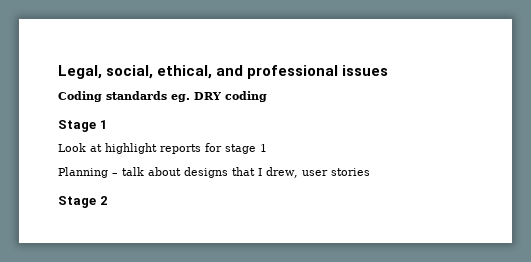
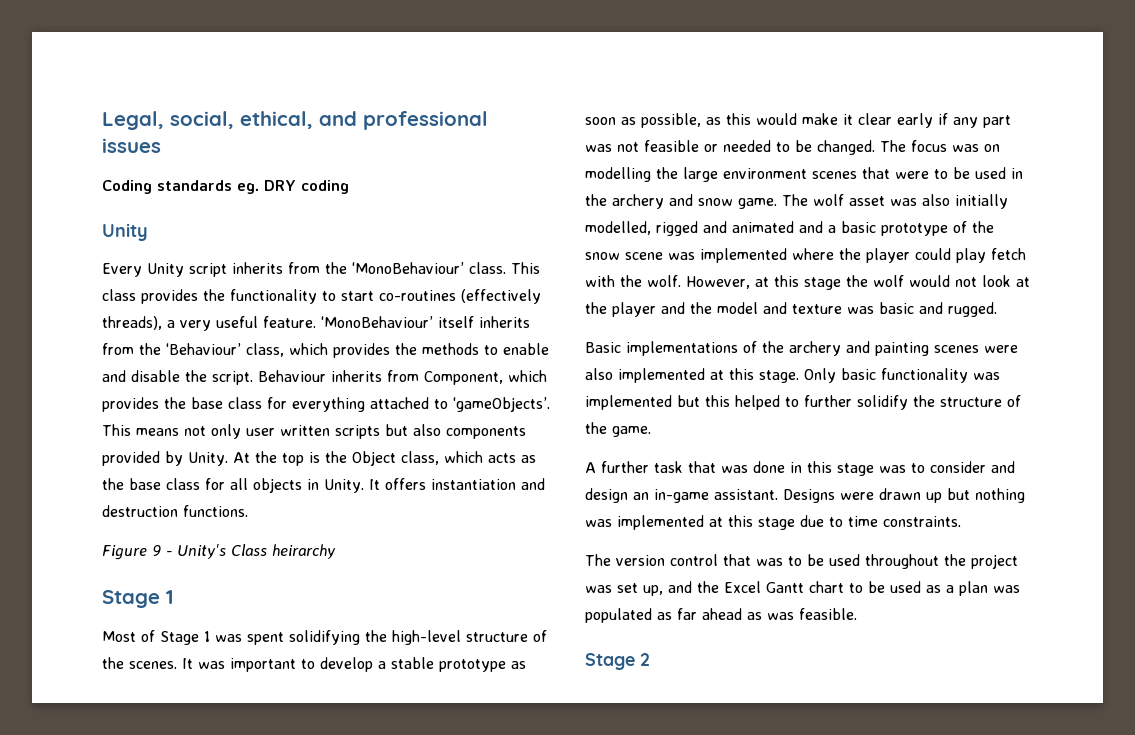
  Coding standards eg. DRY coding
+ Unity
+ Every Unity script inherits from the ‘MonoBehaviour’ class. This class provides the functionality to start co-routines (effectively threads), a very useful feature. ‘MonoBehaviour’ itself inherits from the ‘Behaviour’ class, which provides the methods to enable and disable the script. Behaviour inherits from Component, which provides the base class for everything attached to ‘gameObjects’. This means not only user written scripts but also components provided by Unity. At the top is the Object class, which acts as the base class for all objects in Unity. It offers instantiation and destruction functions.
+ Figure 9 - Unity's Class heirarchy
  Stage 1
- Look at highlight reports for stage 1
- Planning – talk about designs that I drew, user stories
+ Most of Stage 1 was spent solidifying the high-level structure of the scenes. It was important to develop a stable prototype as soon as possible, as this would make it clear early if any part was not feasible or needed to be changed. The focus was on modelling the large environment scenes that were to be used in the archery and snow game. The wolf asset was also initially modelled, rigged and animated and a basic prototype of the snow scene was implemented where the player could play fetch with the wolf. However, at this stage the wolf would not look at the player and the model and texture was basic and rugged.
+ Basic implementations of the archery and painting scenes were also implemented at this stage. Only basic functionality was implemented but this helped to further solidify the structure of the game.
+ A further task that was done in this stage was to consider and design an in-game assistant. Designs were drawn up but nothing was implemented at this stage due to time constraints.
+ The version control that was to be used throughout the project was set up, and the Excel Gantt chart to be used as a plan was populated as far ahead as was feasible.

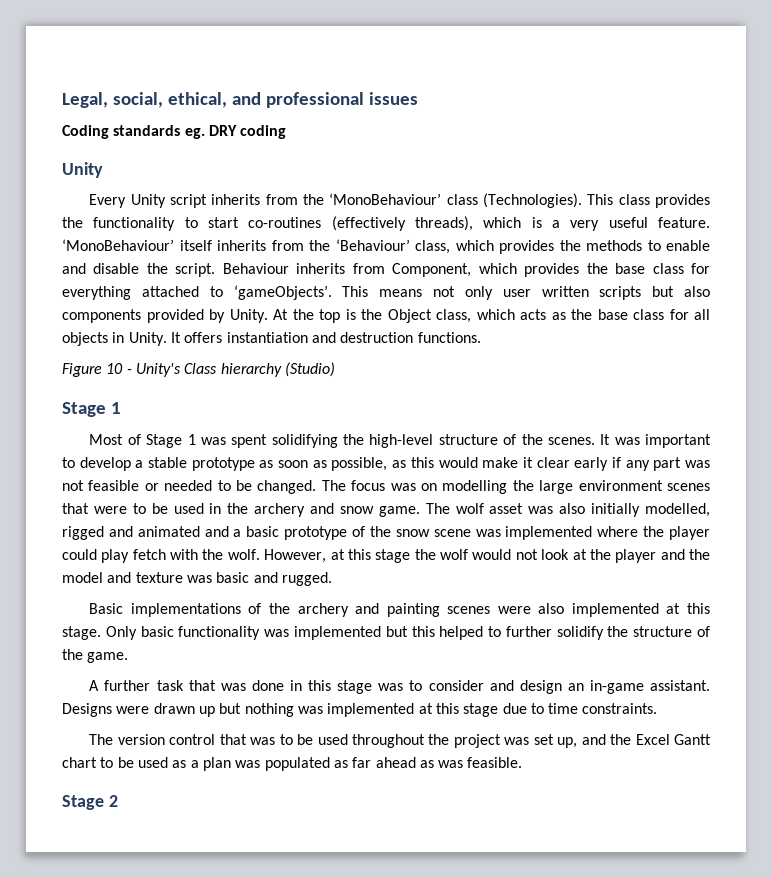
- Every Unity script inherits from the ‘MonoBehaviour’ class.
+ Every Unity script inherits from the ‘MonoBehaviour’ class (Technologies).
- This class provides the functionality to start co-routines (effectively threads), a very useful feature.
+ This class provides the functionality to start co-routines (effectively threads), which is a very useful feature.
- Figure 9 - Unity's Class heirarchy
+ Figure 10 - Unity's Class hierarchy (Studio)

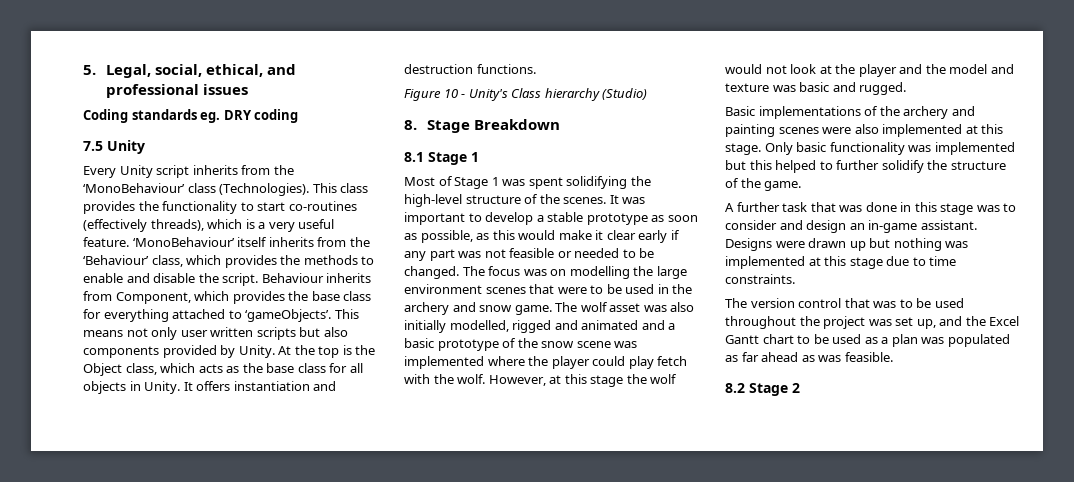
- Legal, social, ethical, and professional issues
+ 5. Legal, social, ethical, and professional issues
  Coding standards eg. DRY coding
- Unity
+ 7.5 Unity
  Figure 10 - Unity's Class hierarchy (Studio)
- Stage 1
+ 8. Stage Breakdown
+ 8.1 Stage 1
- Stage 2
+ 8.2 Stage 2

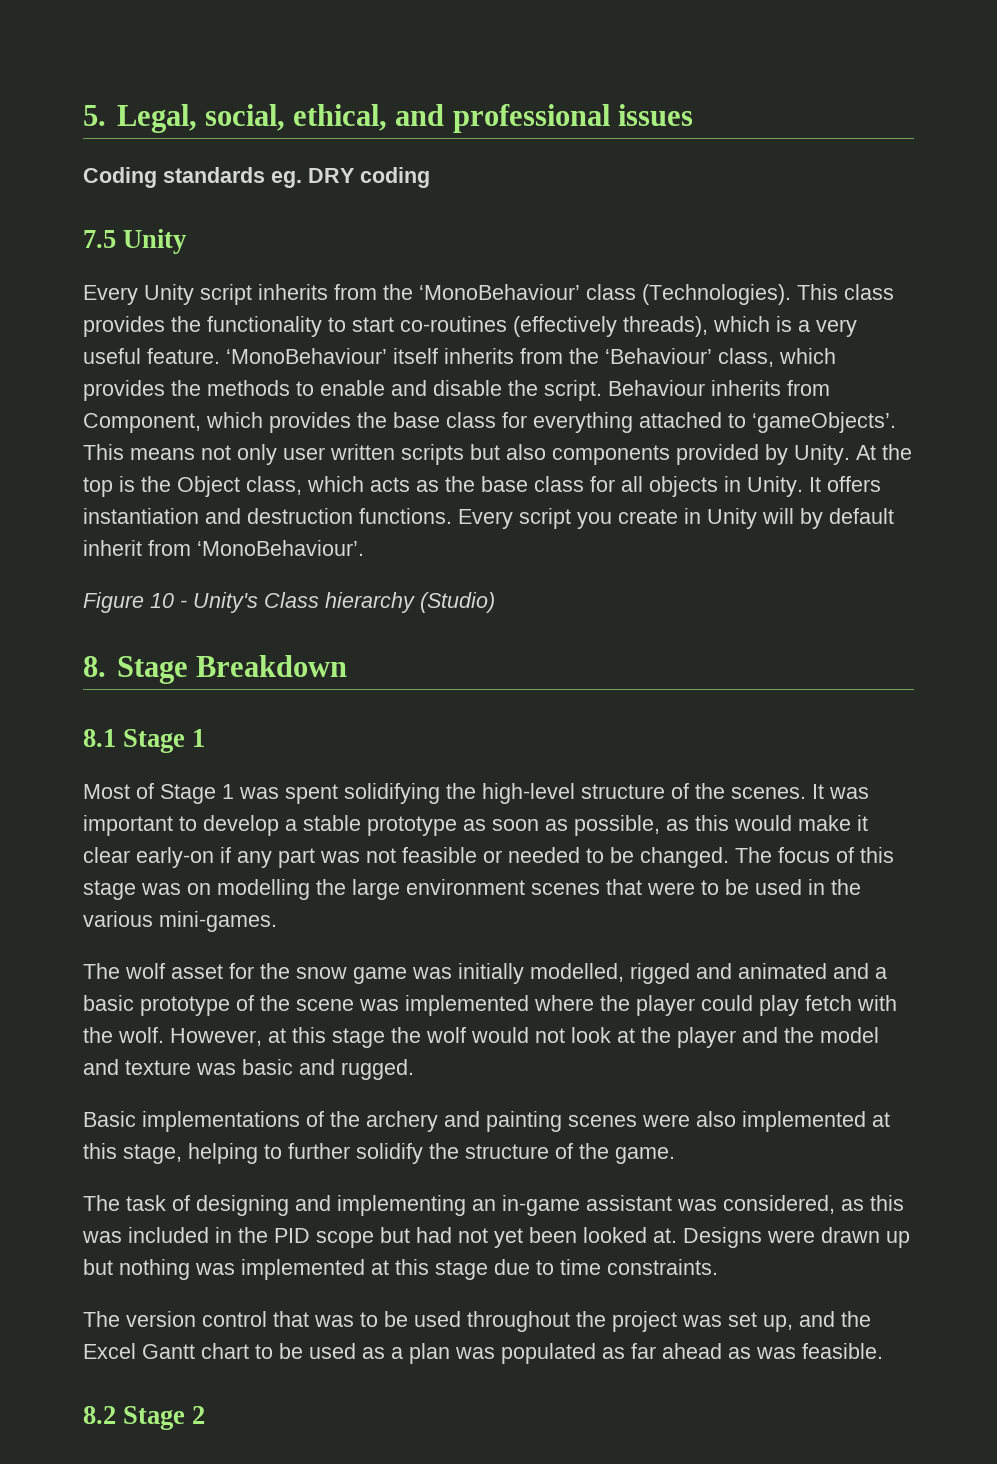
+ Every script you create in Unity will by default inherit from ‘MonoBehaviour’.
- It was important to develop a stable prototype as soon as possible, as this would make it clear early if any part was not feasible or needed to be changed.
+ It was important to develop a stable prototype as soon as possible, as this would make it clear early-on if any part was not feasible or needed to be changed.
- The focus was on modelling the large environment scenes that were to be used in the archery and snow game. The wolf asset was also initially modelled, rigged and animated and a basic prototype of the snow scene was implemented where the player could play fetch with the wolf.
+ The focus of this stage was on modelling the large environment scenes that were to be used in the various mini-games.
+ The wolf asset for the snow game was initially modelled, rigged and animated and a basic prototype of the scene was implemented where the player could play fetch with the wolf.
- Basic implementations of the archery and painting scenes were also implemented at this stage. Only basic functionality was implemented but this helped to further solidify the structure of the game.
+ Basic implementations of the archery and painting scenes were also implemented at this stage, helping to further solidify the structure of the game.
- A further task that was done in this stage was to consider and design an in-game assistant.
+ The task of designing and implementing an in-game assistant was considered, as this was included in the PID scope but had not yet been looked at.

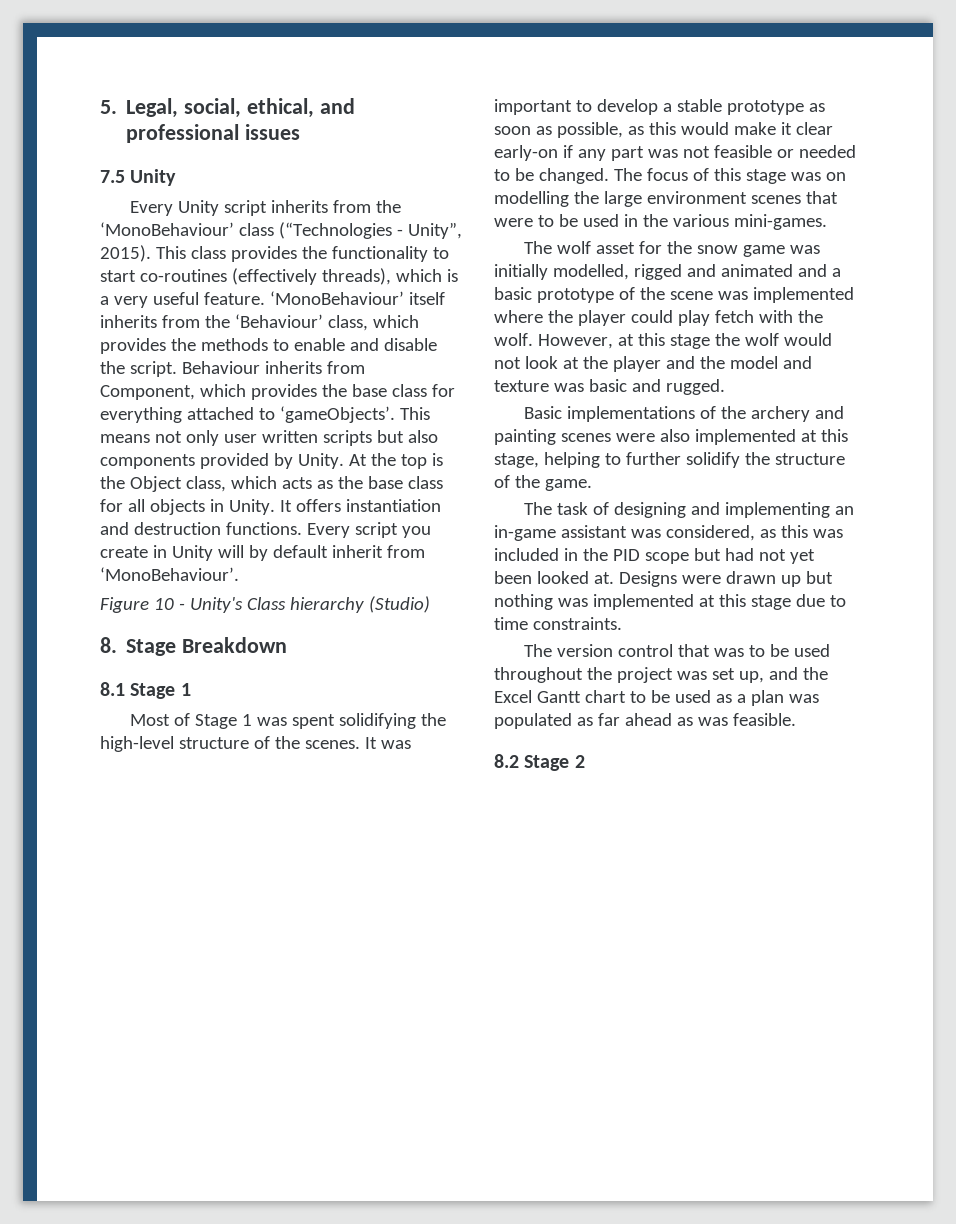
- Coding standards eg. DRY coding
- Every Unity script inherits from the ‘MonoBehaviour’ class (Technologies).
+ Every Unity script inherits from the ‘MonoBehaviour’ class (“Technologies - Unity”, 2015).

